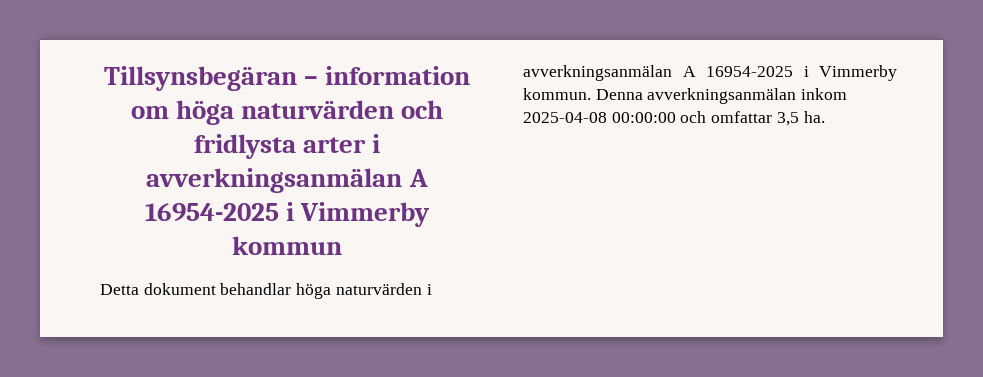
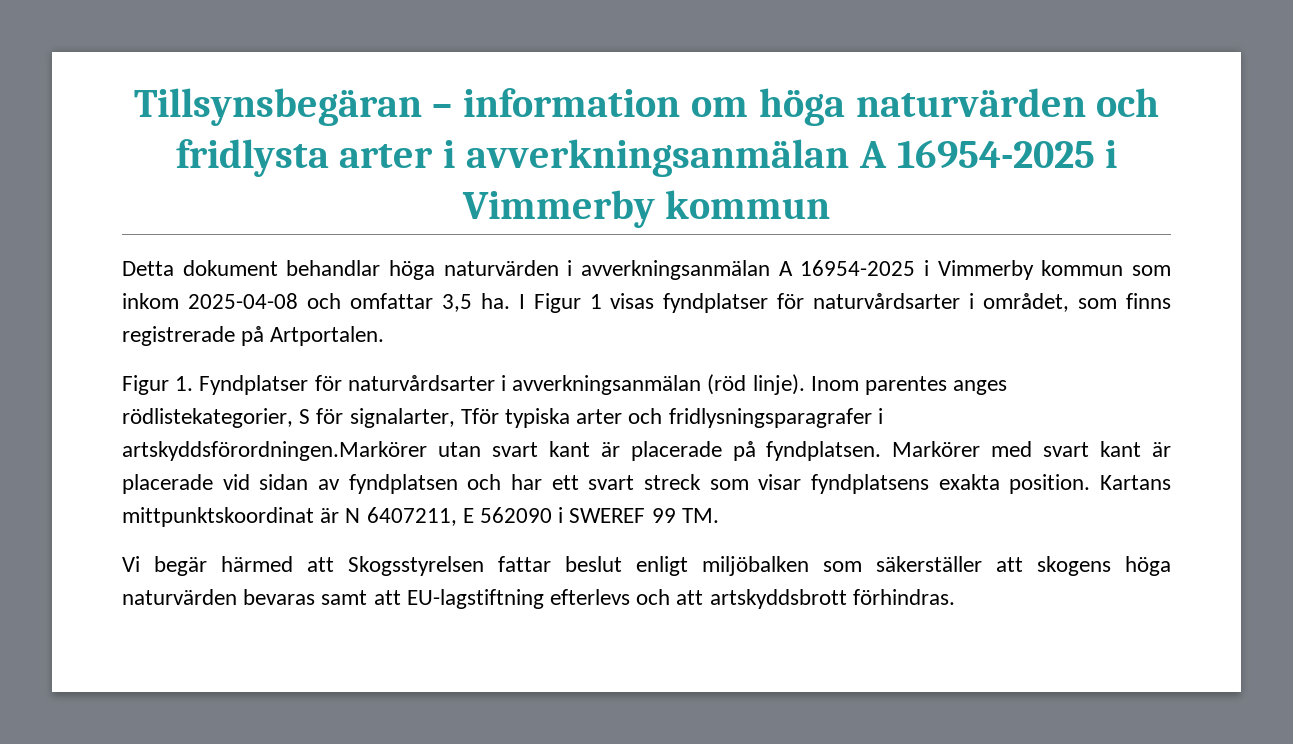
- Detta dokument behandlar höga naturvärden i avverkningsanmälan A 16954-2025 i Vimmerby kommun. Denna avverkningsanmälan inkom 2025-04-08 00:00:00 och omfattar 3,5 ha.
+ Detta dokument behandlar höga naturvärden i avverkningsanmälan A 16954-2025 i Vimmerby kommun som inkom 2025-04-08 och omfattar 3,5 ha.
+ I Figur 1 visas fyndplatser för naturvårdsarter i området, som finns registrerade på Artportalen.
+ Figur 1. Fyndplatser för naturvårdsarter i avverkningsanmälan (röd linje). Inom parentes anges rödlistekategorier, S för signalarter, Tför typiska arter och fridlysningsparagrafer i artskyddsförordningen.Markörer utan svart kant är placerade på fyndplatsen. Markörer med svart kant är placerade vid sidan av fyndplatsen och har ett svart streck som visar fyndplatsens exakta position. Kartans mittpunktskoordinat är N 6407211, E 562090 i SWEREF 99 TM.
+ Vi begär härmed att Skogsstyrelsen fattar beslut enligt miljöbalken som säkerställer att skogens höga naturvärden bevaras samt att EU-lagstiftning efterlevs och att artskyddsbrott förhindras.

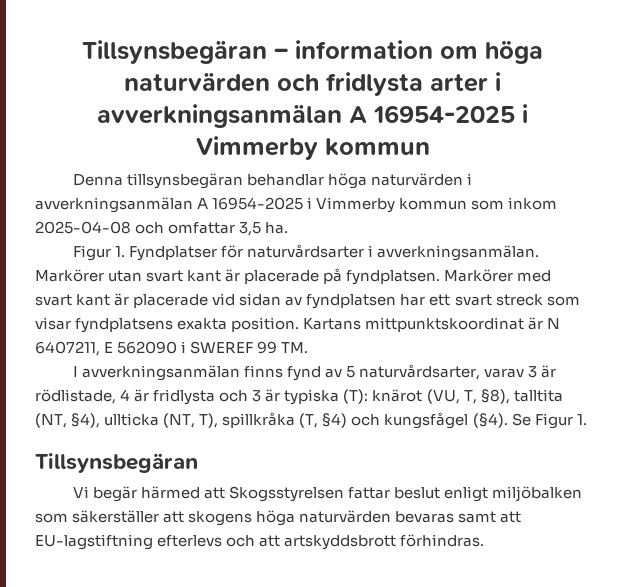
- Detta dokument behandlar höga naturvärden i avverkningsanmälan A 16954-2025 i Vimmerby kommun som inkom 2025-04-08 och omfattar 3,5 ha. I Figur 1 visas fyndplatser för naturvårdsarter i området, som finns registrerade på Artportalen.
+ Denna tillsynsbegäran behandlar höga naturvärden i avverkningsanmälan A 16954-2025 i Vimmerby kommun som inkom 2025-04-08 och omfattar 3,5 ha.
- Figur 1. Fyndplatser för naturvårdsarter i avverkningsanmälan (röd linje). Inom parentes anges rödlistekategorier, S för signalarter, Tför typiska arter och fridlysningsparagrafer i artskyddsförordningen.Markörer utan svart kant är placerade på fyndplatsen.
+ Figur 1. Fyndplatser för naturvårdsarter i avverkningsanmälan. Markörer utan svart kant är placerade på fyndplatsen.
- Markörer med svart kant är placerade vid sidan av fyndplatsen och har ett svart streck som visar fyndplatsens exakta position.
+ Markörer med svart kant är placerade vid sidan av fyndplatsen har ett svart streck som visar fyndplatsens exakta position.
+ I avverkningsanmälan finns fynd av 5 naturvårdsarter, varav 3 är rödlistade, 4 är fridlysta och 3 är typiska (T): knärot (VU, T, §8), talltita (NT, §4), ullticka (NT, T), spillkråka (T, §4) och kungsfågel (§4). Se Figur 1.
+ Tillsynsbegäran

